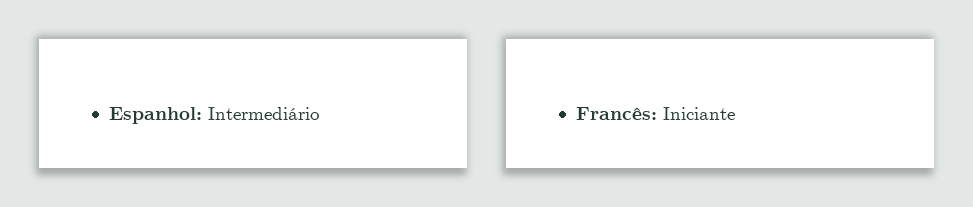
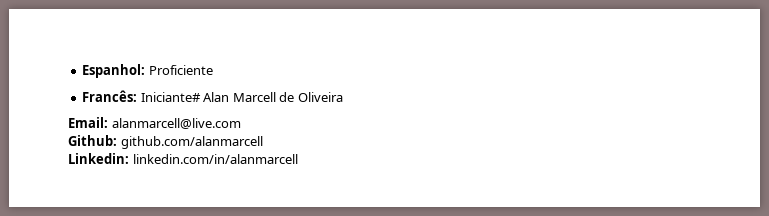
- Espanhol: Intermediário
+ Espanhol: Proficiente
- Francês: Iniciante
+ Francês: Iniciante# Alan Marcell de Oliveira
+ Email: alanmarcell@live.com
+ Github: github.com/alanmarcell
+ Linkedin: linkedin.com/in/alanmarcell

